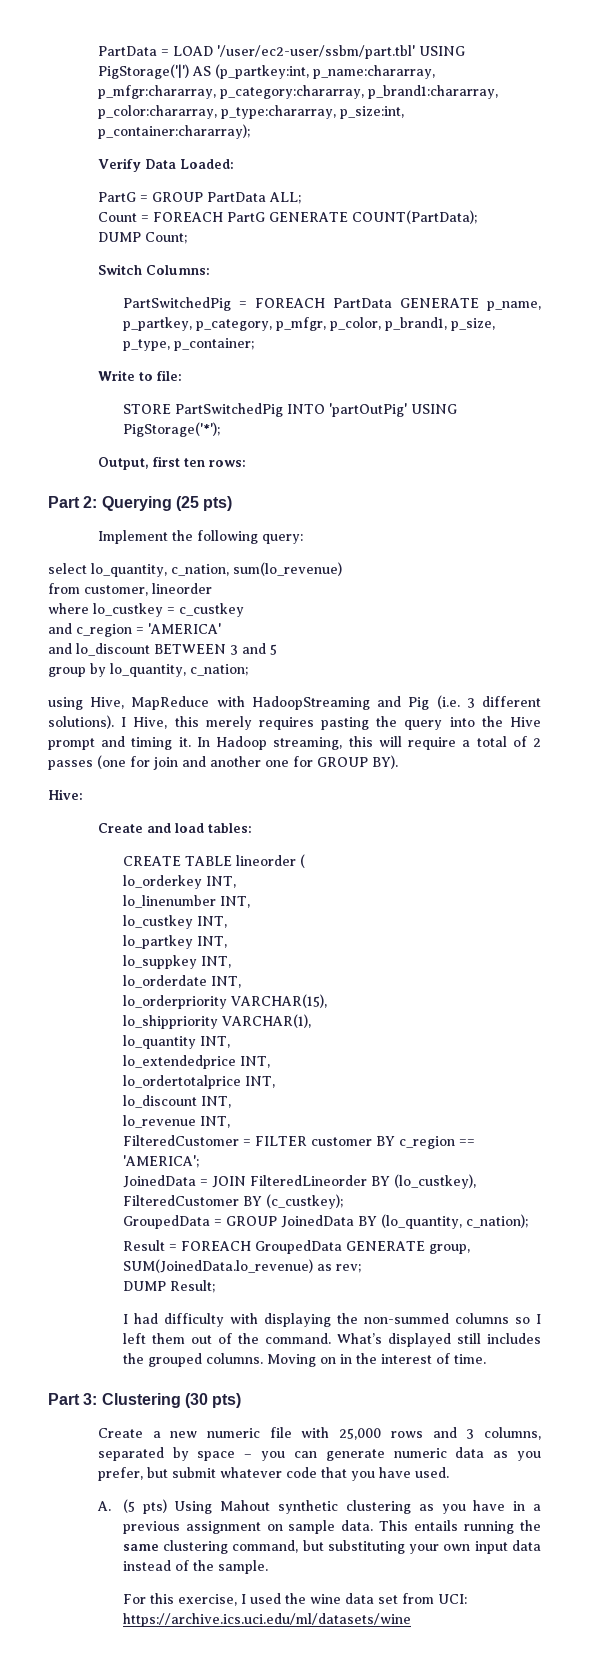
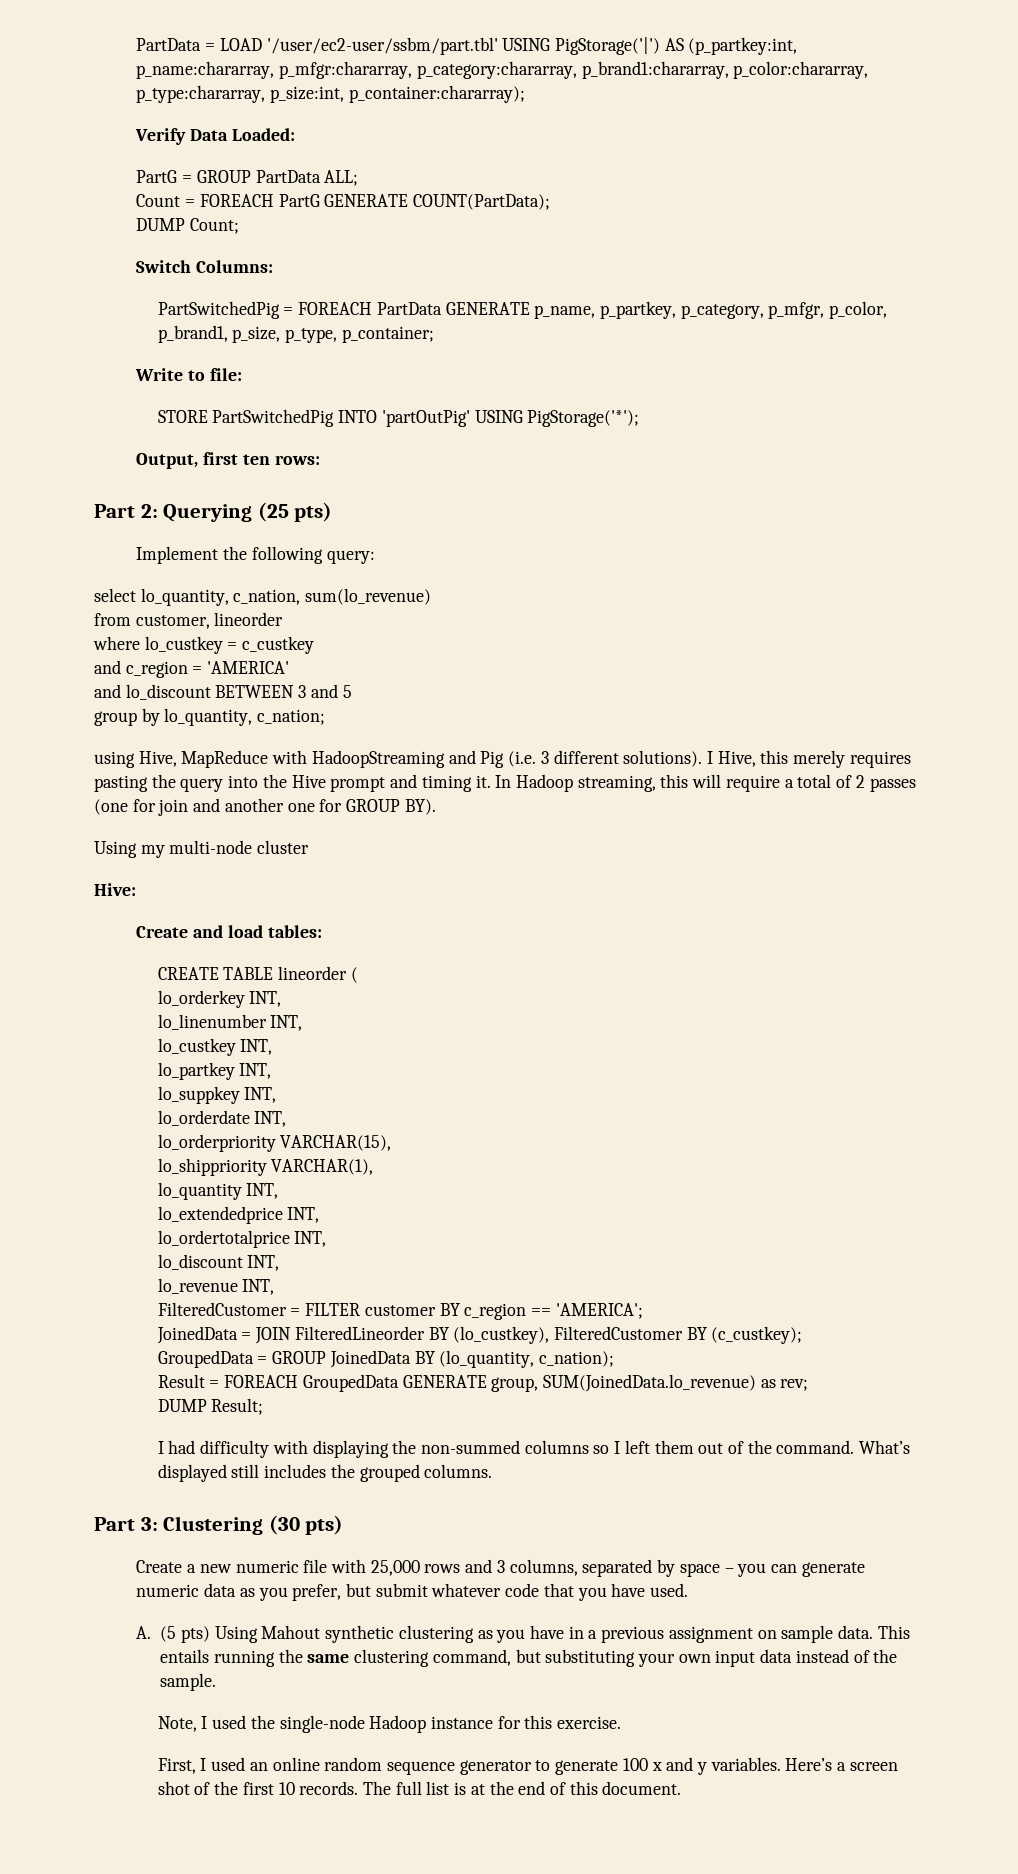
+ Using my multi-node cluster
- Moving on in the interest of time.
- For this exercise, I used the wine data set from UCI: https://archive.ics.uci.edu/ml/datasets/wine
+ Note, I used the single-node Hadoop instance for this exercise.
+ First, I used an online random sequence generator to generate 100 x and y variables. Here’s a screen shot of the first 10 records. The full list is at the end of this document.

